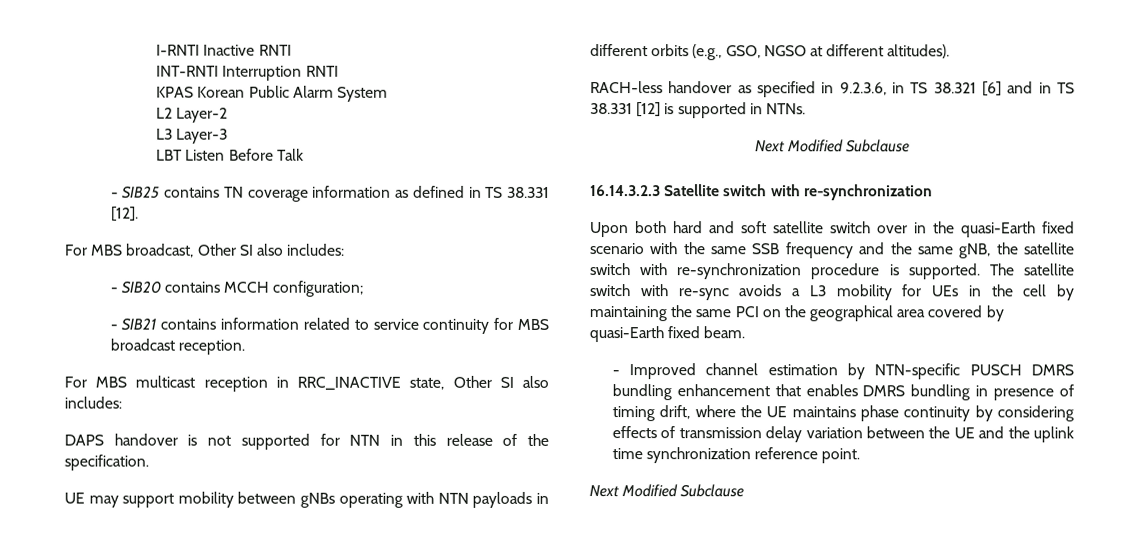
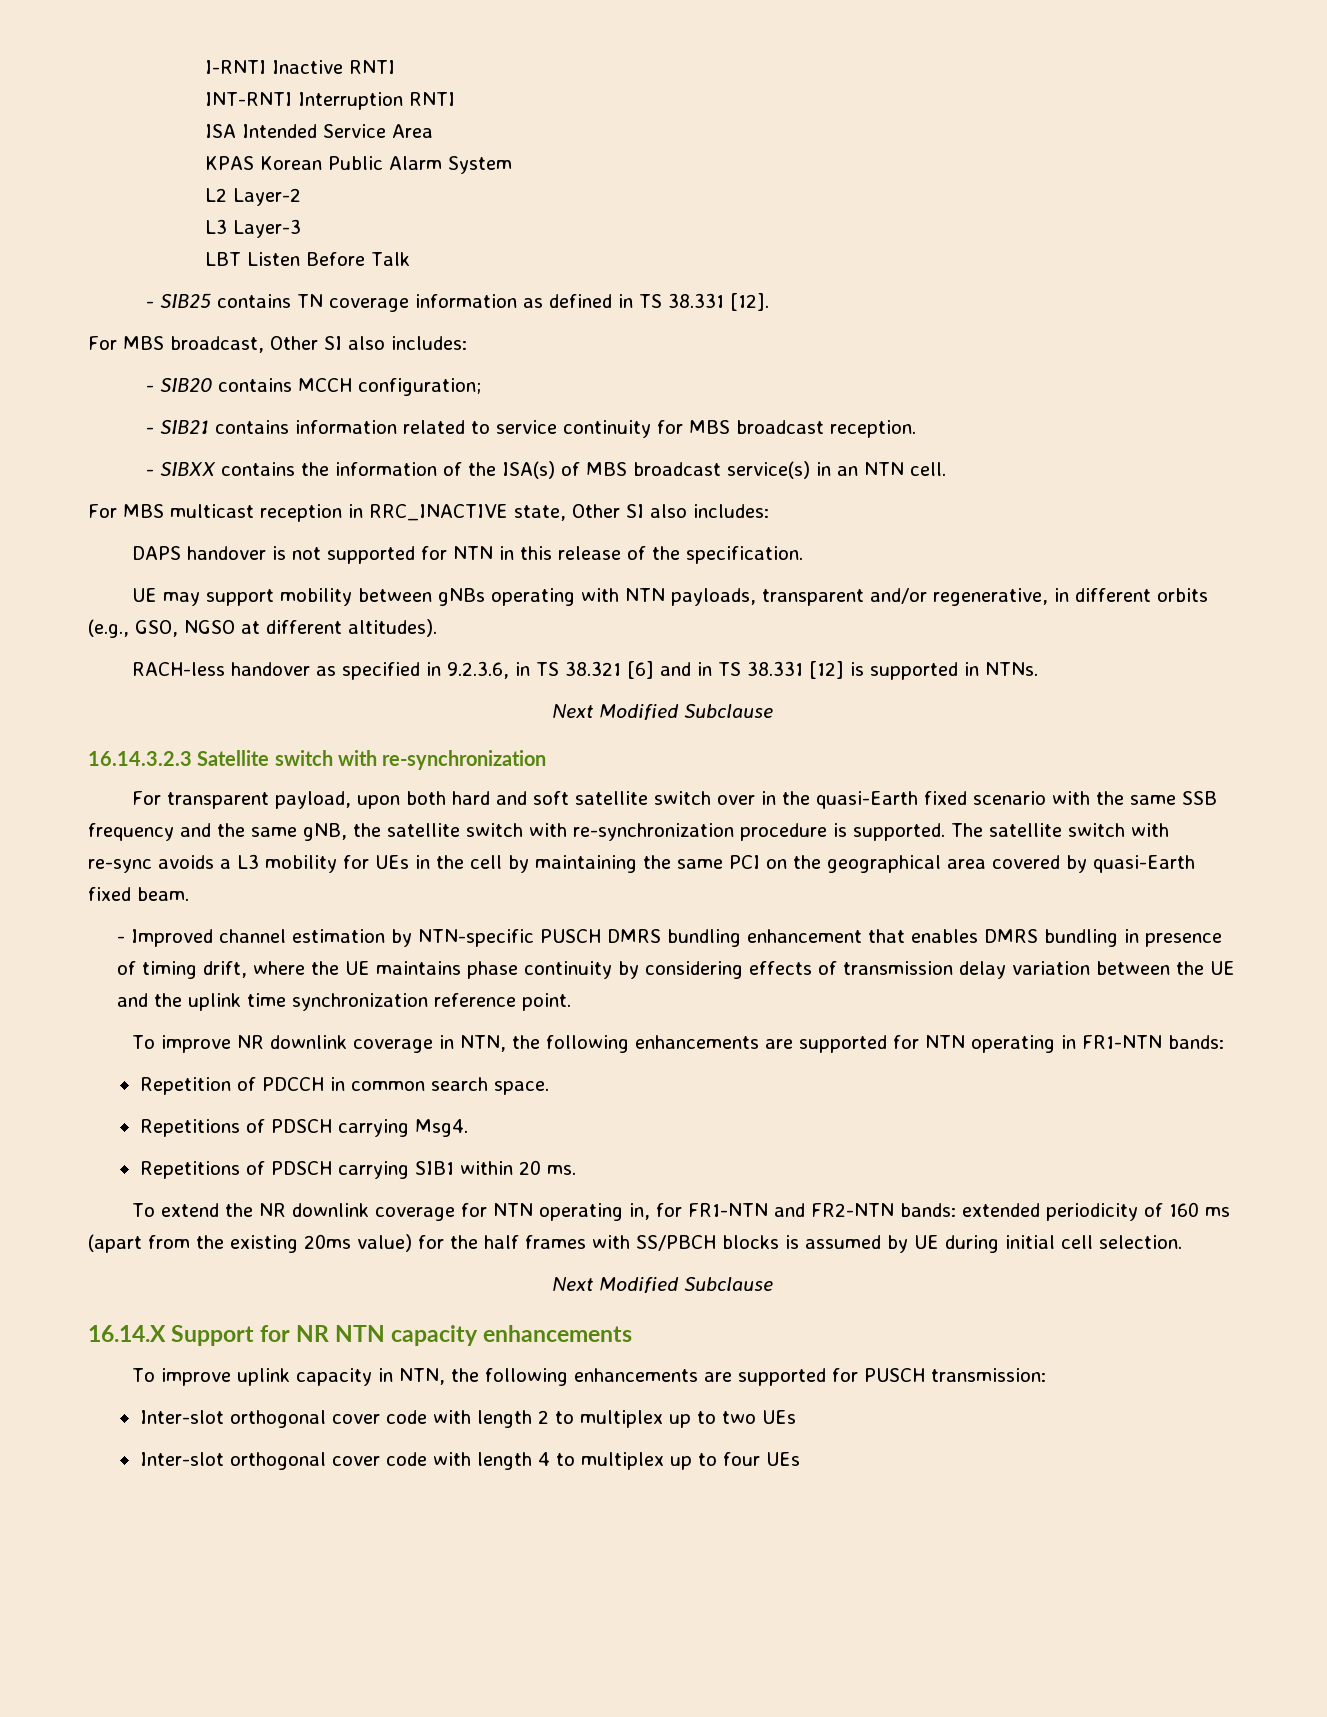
+ ISA Intended Service Area
+ - SIBXX contains the information of the ISA(s) of MBS broadcast service(s) in an NTN cell.
- UE may support mobility between gNBs operating with NTN payloads in different orbits (e.g., GSO, NGSO at different altitudes).
+ UE may support mobility between gNBs operating with NTN payloads, transparent and/or regenerative, in different orbits (e.g., GSO, NGSO at different altitudes).
- Upon both hard and soft satellite switch over in the quasi-Earth fixed scenario with the same SSB frequency and the same gNB, the satellite switch with re-synchronization procedure is supported.
+ For transparent payload, upon both hard and soft satellite switch over in the quasi-Earth fixed scenario with the same SSB frequency and the same gNB, the satellite switch with re-synchronization procedure is supported.
  - Improved channel estimation by NTN-specific PUSCH DMRS bundling enhancement that enables DMRS bundling in presence of timing drift, where the UE maintains phase continuity by considering effects of transmission delay variation between the UE and the uplink time synchronization reference point.
+ To improve NR downlink coverage in NTN, the following enhancements are supported for NTN operating in FR1-NTN bands:
+ Repetition of PDCCH in common search space.
+ Repetitions of PDSCH carrying Msg4.
+ Repetitions of PDSCH carrying SIB1 within 20 ms.
+ To extend the NR downlink coverage for NTN operating in, for FR1-NTN and FR2-NTN bands: extended periodicity of 160 ms (apart from the existing 20ms value) for the half frames with SS/PBCH blocks is assumed by UE during initial cell selection.
  Next Modified Subclause
+ 16.14.X Support for NR NTN capacity enhancements
+ To improve uplink capacity in NTN, the following enhancements are supported for PUSCH transmission:
+ Inter-slot orthogonal cover code with length 2 to multiplex up to two UEs
+ Inter-slot orthogonal cover code with length 4 to multiplex up to four UEs

